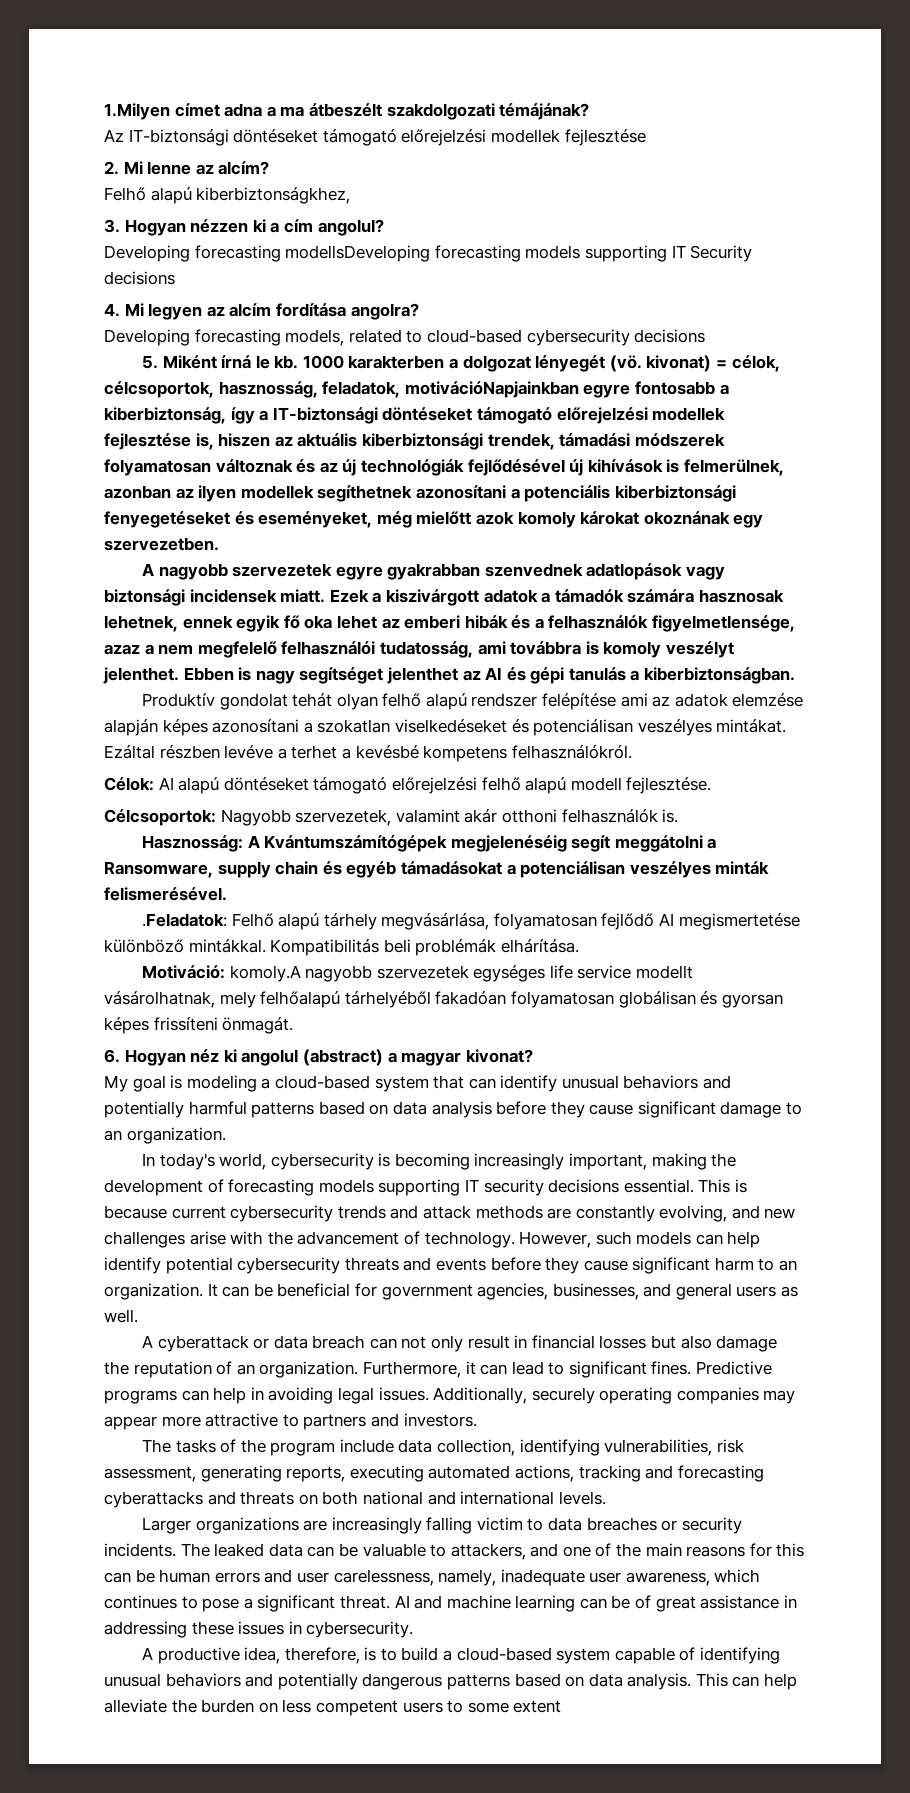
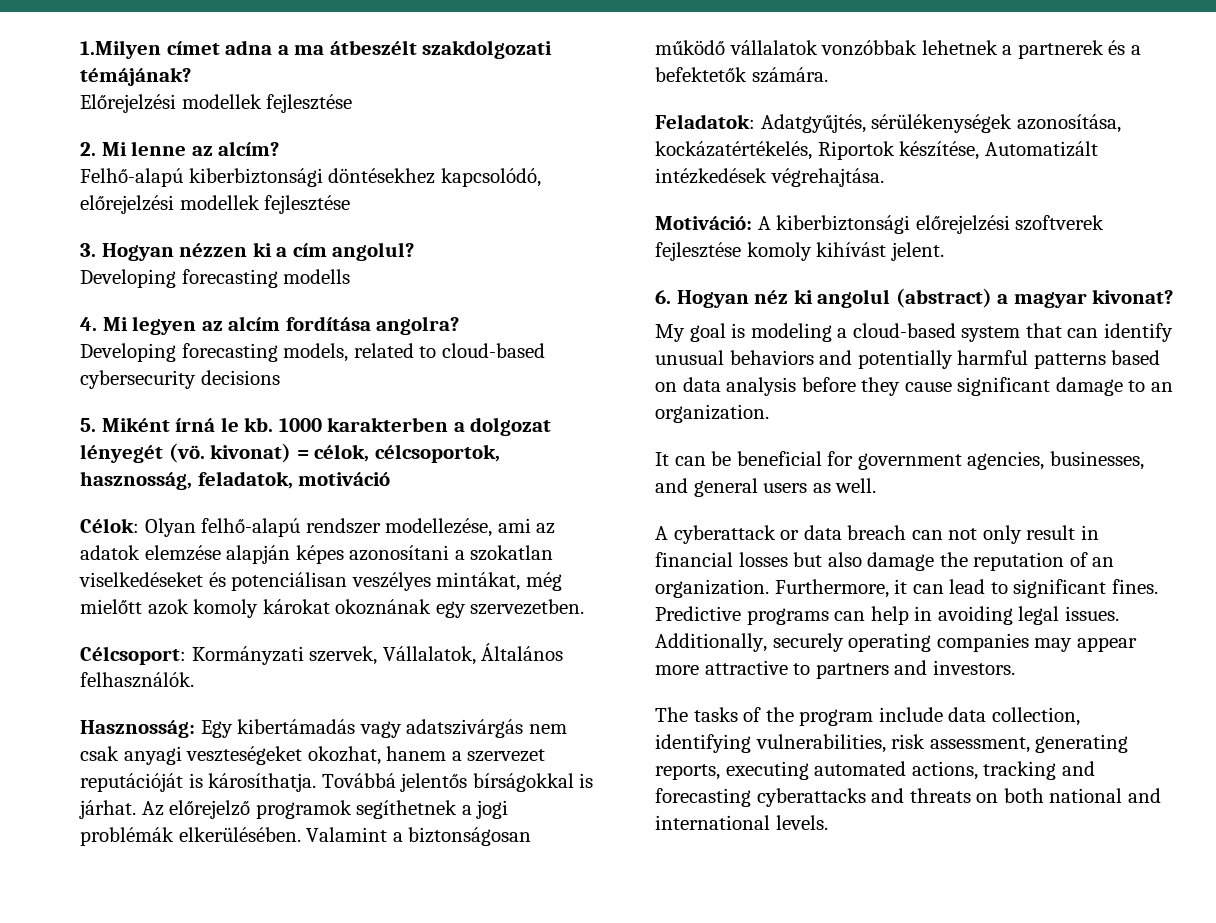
- Az IT-biztonsági döntéseket támogató előrejelzési modellek fejlesztése
+ Előrejelzési modellek fejlesztése
- Felhő alapú kiberbiztonságkhez,
+ Felhő-alapú kiberbiztonsági döntésekhez kapcsolódó, előrejelzési modellek fejlesztése
- Developing forecasting modellsDeveloping forecasting models supporting IT Security decisions
+ Developing forecasting modells
- 1000 karakterben a dolgozat lényegét (vö. kivonat) = célok, célcsoportok, hasznosság, feladatok, motivációNapjainkban egyre fontosabb a kiberbiztonság, így a IT-biztonsági döntéseket támogató előrejelzési modellek fejlesztése is, hiszen az aktuális kiberbiztonsági trendek, támadási módszerek folyamatosan változnak és az új technológiák fejlődésével új kihívások is felmerülnek, azonban az ilyen modellek segíthetnek azonosítani a potenciális kiberbiztonsági fenyegetéseket és eseményeket, még mielőtt azok komoly károkat okoznának egy szervezetben.
- A nagyobb szervezetek egyre gyakrabban szenvednek adatlopások vagy biztonsági incidensek miatt. Ezek a kiszivárgott adatok a támadók számára hasznosak lehetnek, ennek egyik fő oka lehet az emberi hibák és a felhasználók figyelmetlensége, azaz a nem megfelelő felhasználói tudatosság, ami továbbra is komoly veszélyt jelenthet. Ebben is nagy segítséget jelenthet az AI és gépi tanulás a kiberbiztonságban.
- Produktív gondolat tehát olyan felhő alapú rendszer felépítése ami az adatok elemzése alapján képes azonosítani a szokatlan viselkedéseket és potenciálisan veszélyes mintákat. Ezáltal részben levéve a terhet a kevésbé kompetens felhasználókról.
- Célok: AI alapú döntéseket támogató előrejelzési felhő alapú modell fejlesztése.
- Célcsoportok: Nagyobb szervezetek, valamint akár otthoni felhasználók is.
- Hasznosság: A Kvántumszámítógépek megjelenéséig segít meggátolni a Ransomware, supply chain és egyéb támadásokat a potenciálisan veszélyes minták felismerésével.
- .Feladatok: Felhő alapú tárhely megvásárlása, folyamatosan fejlődő AI megismertetése különböző mintákkal. Kompatibilitás beli problémák elhárítása.
- Motiváció: komoly.A nagyobb szervezetek egységes life service modellt vásárolhatnak, mely felhőalapú tárhelyéből fakadóan folyamatosan globálisan és gyorsan képes frissíteni önmagát.
+ 1000 karakterben a dolgozat lényegét (vö. kivonat) = célok, célcsoportok, hasznosság, feladatok, motiváció
+ Célok: Olyan felhő-alapú rendszer modellezése, ami az adatok elemzése alapján képes azonosítani a szokatlan viselkedéseket és potenciálisan veszélyes mintákat, még mielőtt azok komoly károkat okoznának egy szervezetben.
+ Célcsoport: Kormányzati szervek, Vállalatok, Általános felhasználók.
+ Hasznosság: Egy kibertámadás vagy adatszivárgás nem csak anyagi veszteségeket okozhat, hanem a szervezet reputációját is károsíthatja. Továbbá jelentős bírságokkal is járhat. Az előrejelző programok segíthetnek a jogi problémák elkerülésében. Valamint a biztonságosan működő vállalatok vonzóbbak lehetnek a partnerek és a befektetők számára.
+ Feladatok: Adatgyűjtés, sérülékenységek azonosítása, kockázatértékelés, Riportok készítése, Automatizált intézkedések végrehajtása.
+ Motiváció: A kiberbiztonsági előrejelzési szoftverek fejlesztése komoly kihívást jelent.
- In today's world, cybersecurity is becoming increasingly important, making the development of forecasting models supporting IT security decisions essential. This is because current cybersecurity trends and attack methods are constantly evolving, and new challenges arise with the advancement of technology. However, such models can help identify potential cybersecurity threats and events before they cause significant harm to an organization.
- Larger organizations are increasingly falling victim to data breaches or security incidents. The leaked data can be valuable to attackers, and one of the main reasons for this can be human errors and user carelessness, namely, inadequate user awareness, which continues to pose a significant threat. AI and machine learning can be of great assistance in addressing these issues in cybersecurity.
- A productive idea, therefore, is to build a cloud-based system capable of identifying unusual behaviors and potentially dangerous patterns based on data analysis. This can help alleviate the burden on less competent users to some extent

